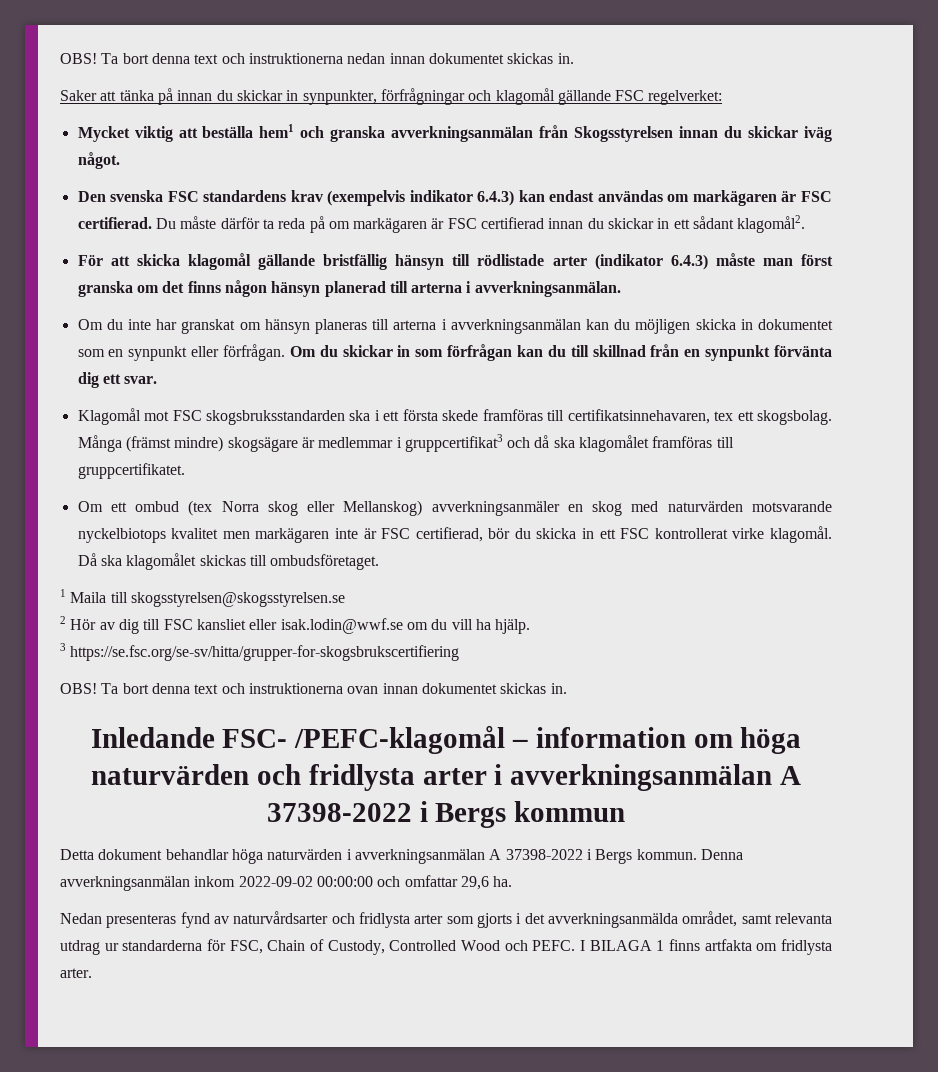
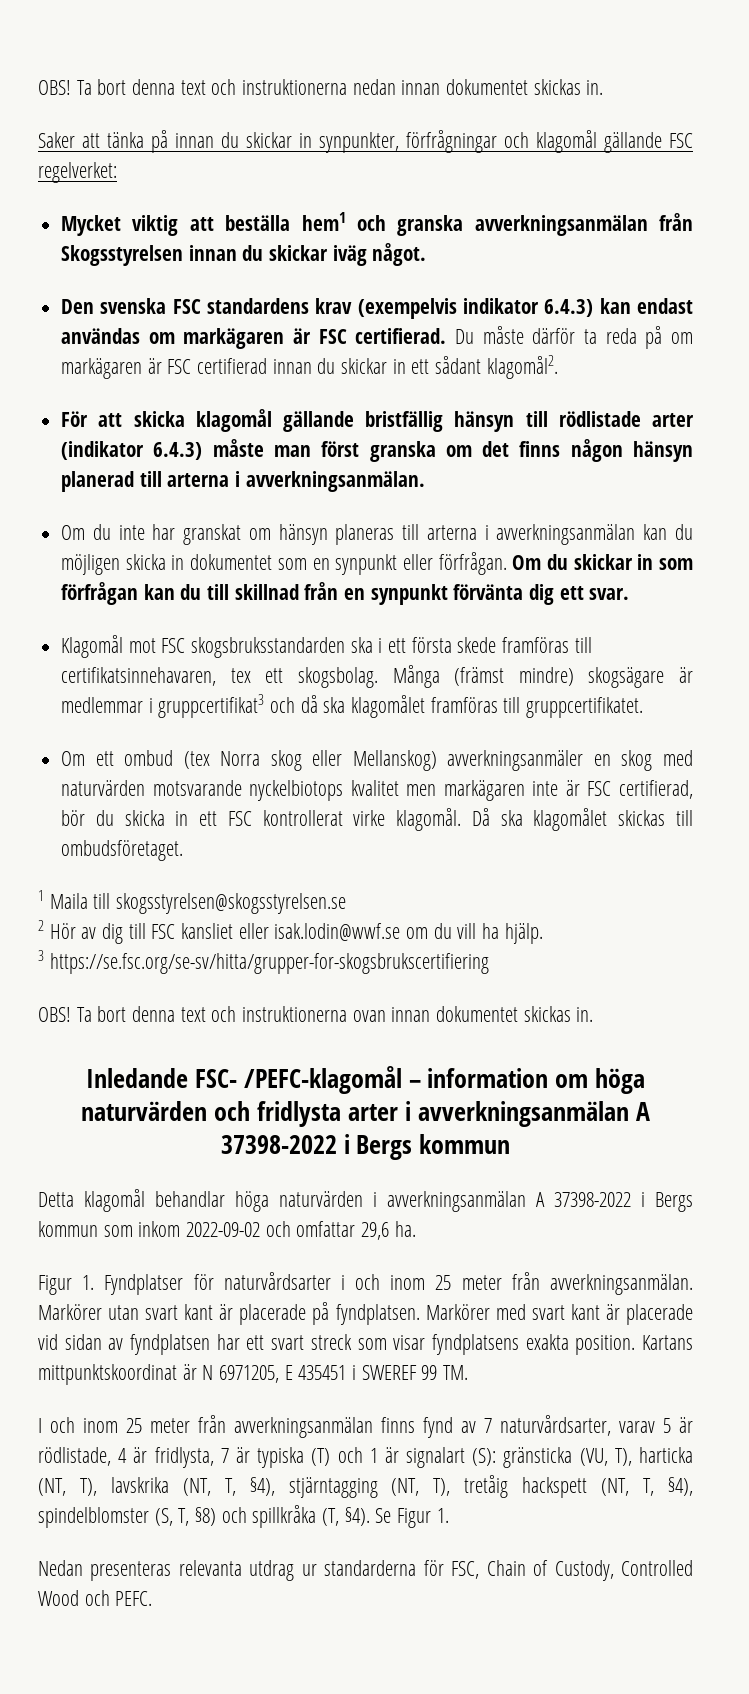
- Detta dokument behandlar höga naturvärden i avverkningsanmälan A 37398-2022 i Bergs kommun. Denna avverkningsanmälan inkom 2022-09-02 00:00:00 och omfattar 29,6 ha.
+ Detta klagomål behandlar höga naturvärden i avverkningsanmälan A 37398-2022 i Bergs kommun som inkom 2022-09-02 och omfattar 29,6 ha.
- Nedan presenteras fynd av naturvårdsarter och fridlysta arter som gjorts i det avverkningsanmälda området, samt relevanta utdrag ur standarderna för FSC, Chain of Custody, Controlled Wood och PEFC. I BILAGA 1 finns artfakta om fridlysta arter.
+ Figur 1. Fyndplatser för naturvårdsarter i och inom 25 meter från avverkningsanmälan. Markörer utan svart kant är placerade på fyndplatsen. Markörer med svart kant är placerade vid sidan av fyndplatsen har ett svart streck som visar fyndplatsens exakta position. Kartans mittpunktskoordinat är N 6971205, E 435451 i SWEREF 99 TM.
+ I och inom 25 meter från avverkningsanmälan finns fynd av 7 naturvårdsarter, varav 5 är rödlistade, 4 är fridlysta, 7 är typiska (T) och 1 är signalart (S): gränsticka (VU, T), harticka (NT, T), lavskrika (NT, T, §4), stjärntagging (NT, T), tretåig hackspett (NT, T, §4), spindelblomster (S, T, §8) och spillkråka (T, §4). Se Figur 1.
+ Nedan presenteras relevanta utdrag ur standarderna för FSC, Chain of Custody, Controlled Wood och PEFC.

